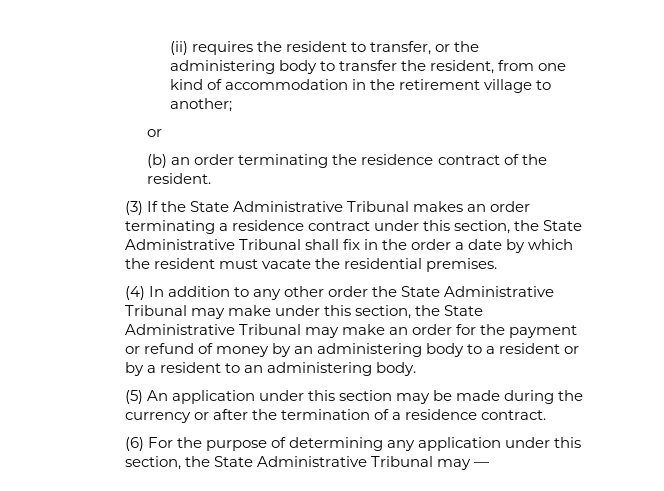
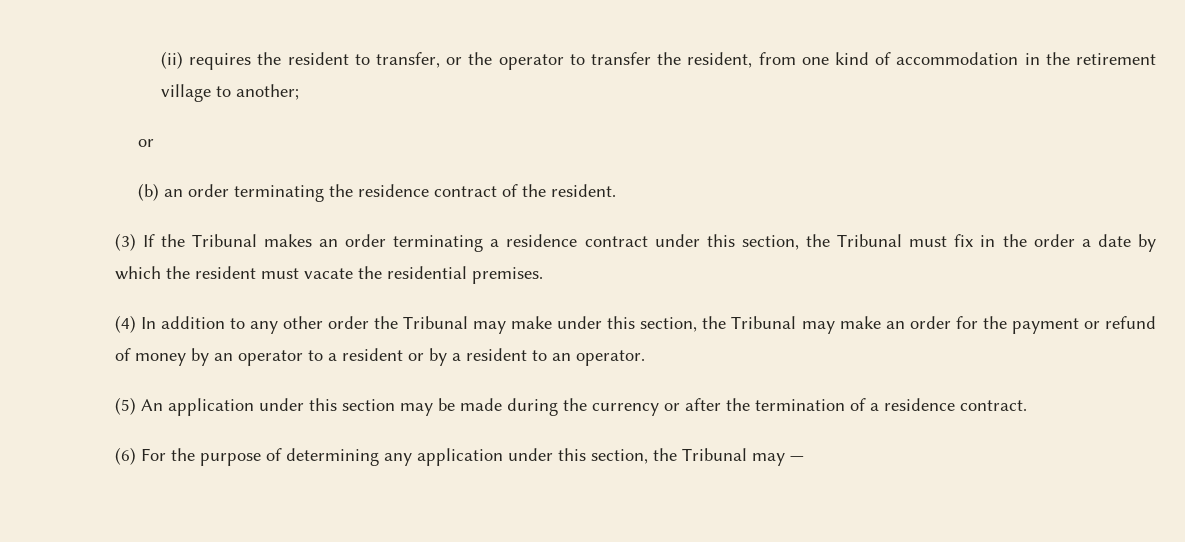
- (ii) requires the resident to transfer, or the administering body to transfer the resident, from one kind of accommodation in the retirement village to another;
+ (ii) requires the resident to transfer, or the operator to transfer the resident, from one kind of accommodation in the retirement village to another;
- (3) If the State Administrative Tribunal makes an order terminating a residence contract under this section, the State Administrative Tribunal shall fix in the order a date by which the resident must vacate the residential premises.
+ (3) If the Tribunal makes an order terminating a residence contract under this section, the Tribunal must fix in the order a date by which the resident must vacate the residential premises.
- (4) In addition to any other order the State Administrative Tribunal may make under this section, the State Administrative Tribunal may make an order for the payment or refund of money by an administering body to a resident or by a resident to an administering body.
+ (4) In addition to any other order the Tribunal may make under this section, the Tribunal may make an order for the payment or refund of money by an operator to a resident or by a resident to an operator.
- (6) For the purpose of determining any application under this section, the State Administrative Tribunal may —
+ (6) For the purpose of determining any application under this section, the Tribunal may —

